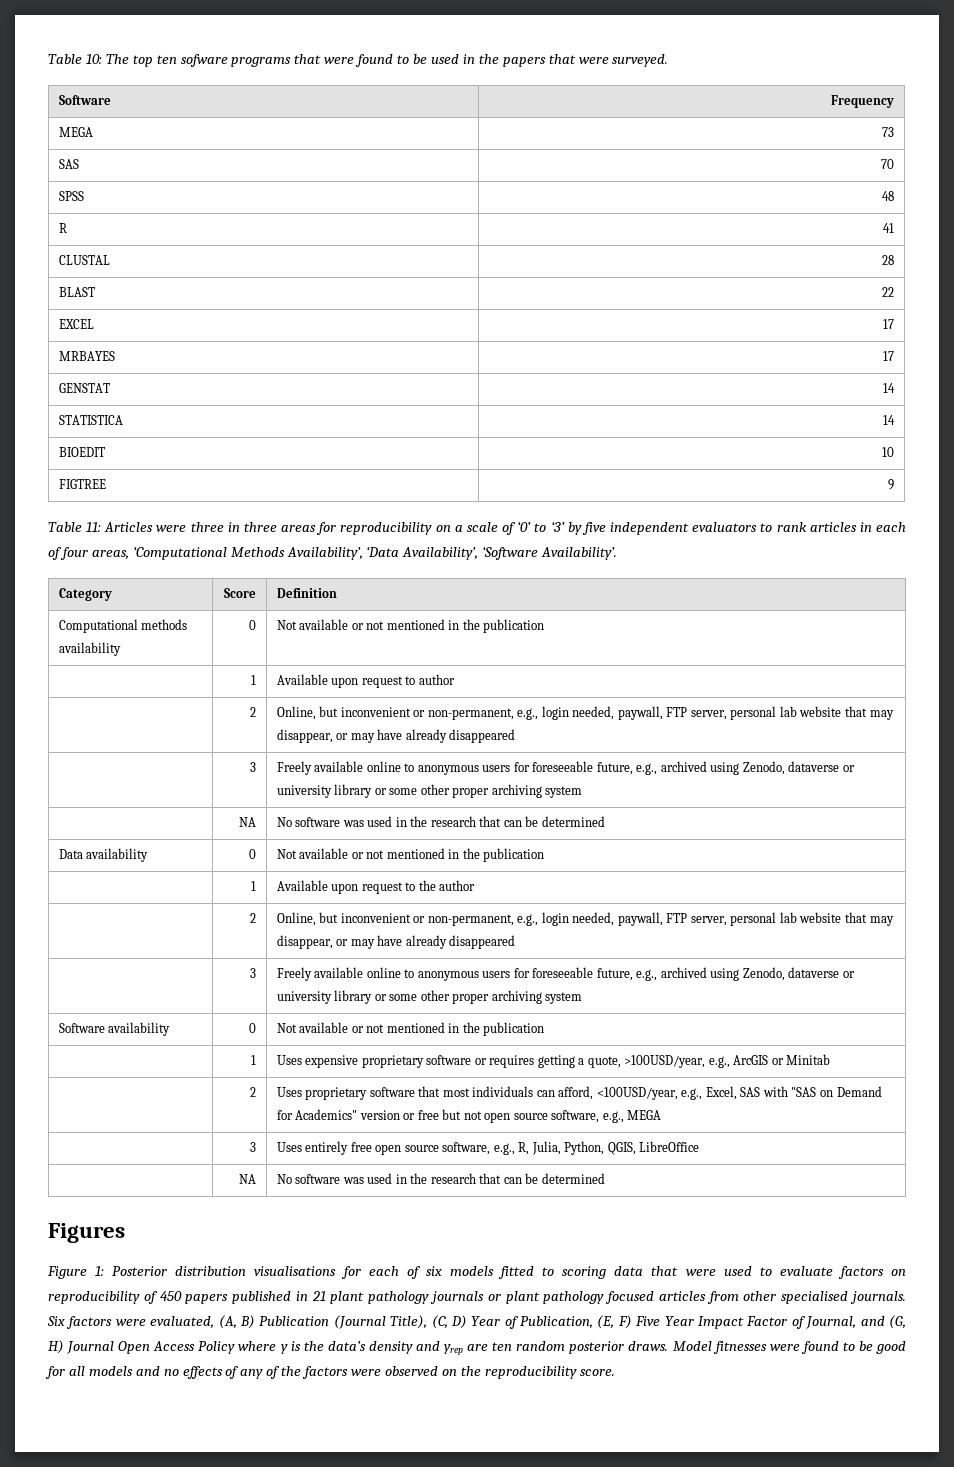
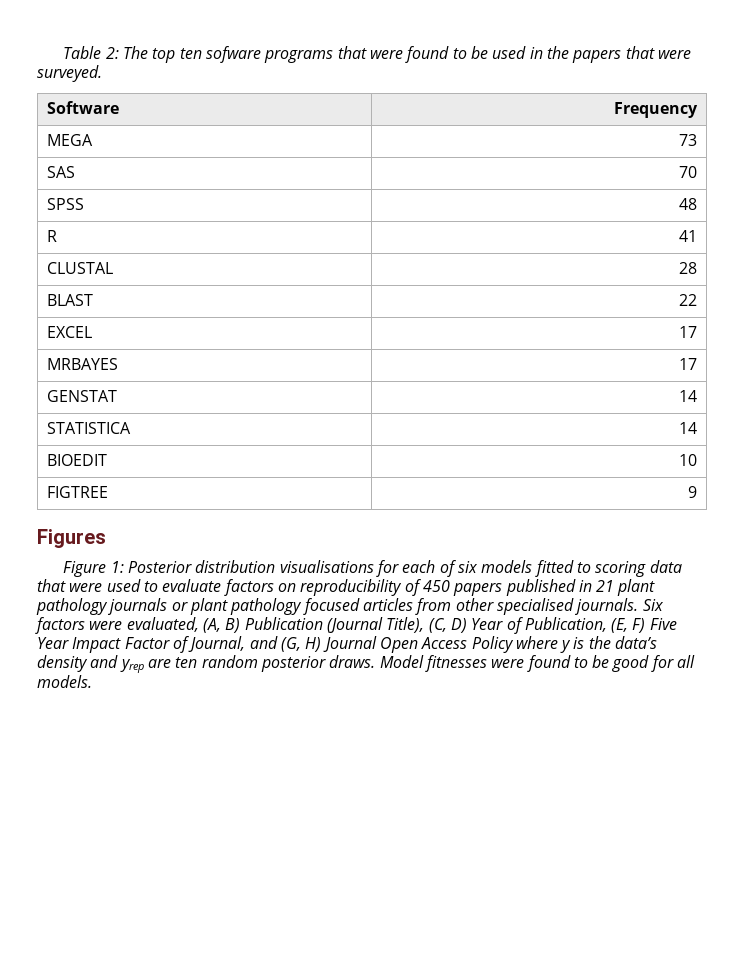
- Table 10: The top ten sofware programs that were found to be used in the papers that were surveyed.
+ Table 2: The top ten sofware programs that were found to be used in the papers that were surveyed.
- Table 11: Articles were three in three areas for reproducibility on a scale of ‘0’ to ‘3’ by five independent evaluators to rank articles in each of four areas, ‘Computational Methods Availability’, ‘Data Availability’, ‘Software Availability’.
- Category | Score | Definition
- Computational methods availability | 0 | Not available or not mentioned in the publication
- | 1 | Available upon request to author
- | 2 | Online, but inconvenient or non-permanent, e.g., login needed, paywall, FTP server, personal lab website that may disappear, or may have already disappeared
- | 3 | Freely available online to anonymous users for foreseeable future, e.g., archived using Zenodo, dataverse or university library or some other proper archiving system
- | NA | No software was used in the research that can be determined
- Data availability | 0 | Not available or not mentioned in the publication
- | 1 | Available upon request to the author
- | 2 | Online, but inconvenient or non-permanent, e.g., login needed, paywall, FTP server, personal lab website that may disappear, or may have already disappeared
- | 3 | Freely available online to anonymous users for foreseeable future, e.g., archived using Zenodo, dataverse or university library or some other proper archiving system
- Software availability | 0 | Not available or not mentioned in the publication
- | 1 | Uses expensive proprietary software or requires getting a quote, >100USD/year, e.g., ArcGIS or Minitab
- | 2 | Uses proprietary software that most individuals can afford, <100USD/year, e.g., Excel, SAS with "SAS on Demand for Academics" version or free but not open source software, e.g., MEGA
- | 3 | Uses entirely free open source software, e.g., R, Julia, Python, QGIS, LibreOffice
- | NA | No software was used in the research that can be determined
- Model fitnesses were found to be good for all models and no effects of any of the factors were observed on the reproducibility score.
+ Model fitnesses were found to be good for all models.

